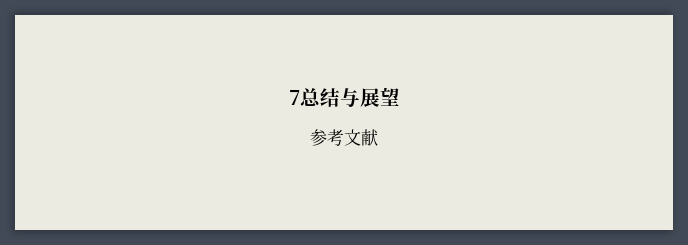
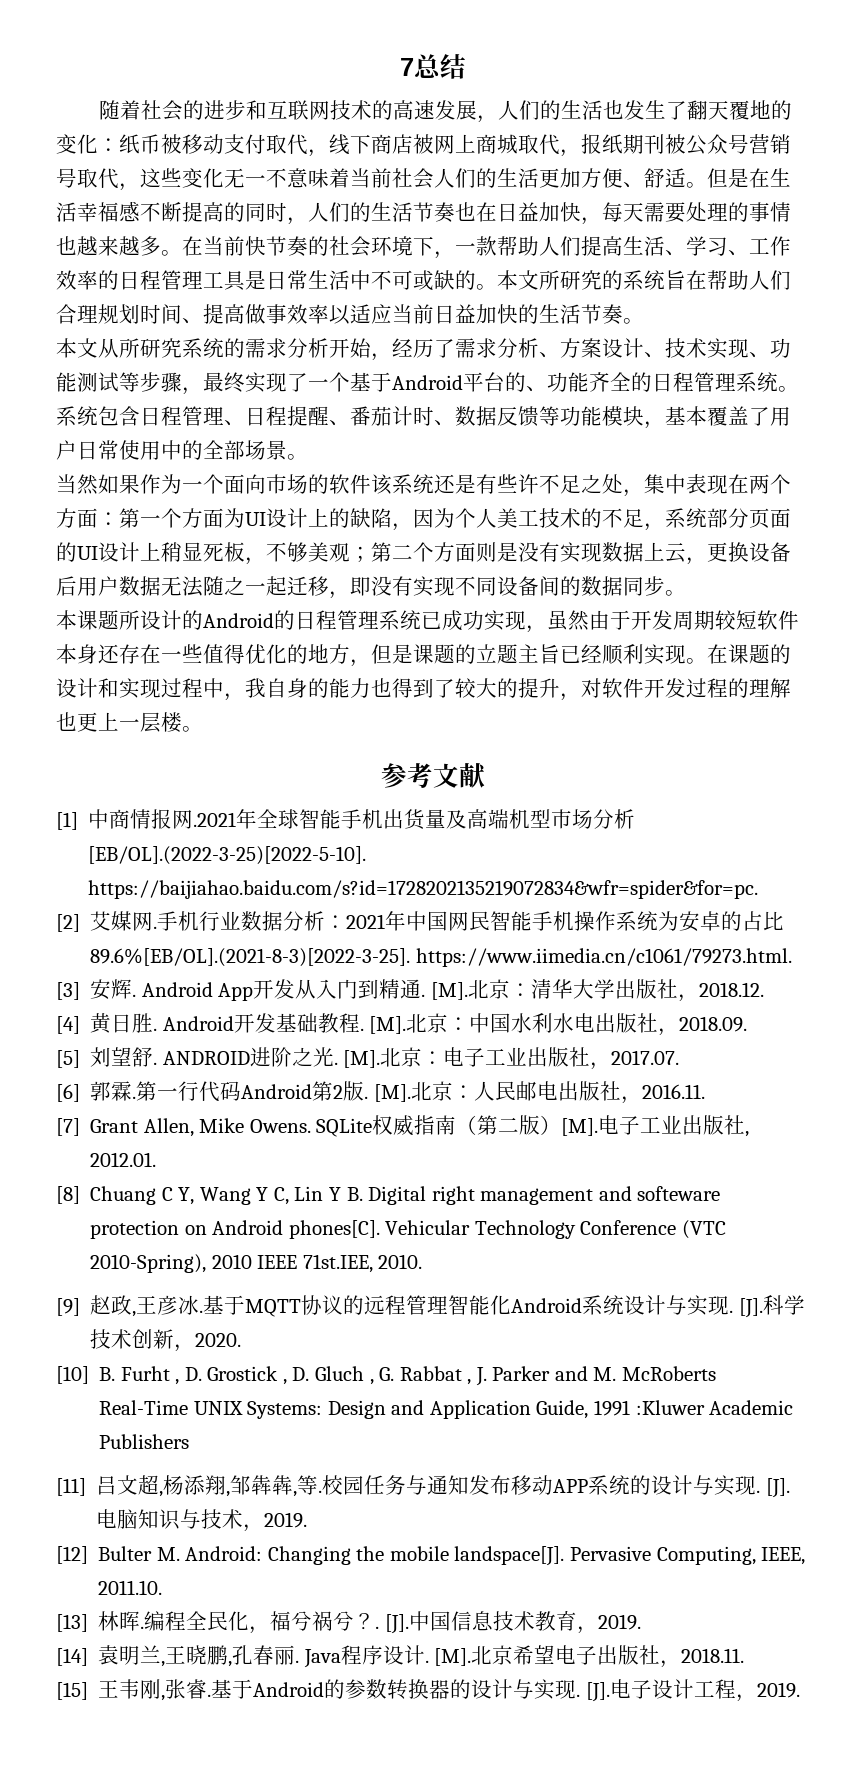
- 7总结与展望
+ 7总结
+ 随着社会的进步和互联网技术的高速发展，人们的生活也发生了翻天覆地的变化：纸币被移动支付取代，线下商店被网上商城取代，报纸期刊被公众号营销号取代，这些变化无一不意味着当前社会人们的生活更加方便、舒适。但是在生活幸福感不断提高的同时，人们的生活节奏也在日益加快，每天需要处理的事情也越来越多。在当前快节奏的社会环境下，一款帮助人们提高生活、学习、工作效率的日程管理工具是日常生活中不可或缺的。本文所研究的系统旨在帮助人们合理规划时间、提高做事效率以适应当前日益加快的生活节奏。
+ 本文从所研究系统的需求分析开始，经历了需求分析、方案设计、技术实现、功能测试等步骤，最终实现了一个基于Android平台的、功能齐全的日程管理系统。系统包含日程管理、日程提醒、番茄计时、数据反馈等功能模块，基本覆盖了用户日常使用中的全部场景。
+ 当然如果作为一个面向市场的软件该系统还是有些许不足之处，集中表现在两个方面：第一个方面为UI设计上的缺陷，因为个人美工技术的不足，系统部分页面的UI设计上稍显死板，不够美观；第二个方面则是没有实现数据上云，更换设备后用户数据无法随之一起迁移，即没有实现不同设备间的数据同步。
+ 本课题所设计的Android的日程管理系统已成功实现，虽然由于开发周期较短软件本身还存在一些值得优化的地方，但是课题的立题主旨已经顺利实现。在课题的设计和实现过程中，我自身的能力也得到了较大的提升，对软件开发过程的理解也更上一层楼。
  参考文献
+ [1]中商情报网.2021年全球智能手机出货量及高端机型市场分析[EB/OL].(2022-3-25)[2022-5-10]. https://baijiahao.baidu.com/s?id=1728202135219072834&wfr=spider&for=pc.
+ [2]艾媒网.手机行业数据分析：2021年中国网民智能手机操作系统为安卓的占比89.6%[EB/OL].(2021-8-3)[2022-3-25]. https://www.iimedia.cn/c1061/79273.html.
+ [3]安辉. Android App开发从入门到精通. [M].北京：清华大学出版社，2018.12.
+ [4]黄日胜. Android开发基础教程. [M].北京：中国水利水电出版社，2018.09.
+ [5]刘望舒. ANDROID进阶之光. [M].北京：电子工业出版社，2017.07.
+ [6]郭霖.第一行代码Android第2版. [M].北京：人民邮电出版社，2016.11.
+ [7] Grant Allen, Mike Owens. SQLite权威指南（第二版）[M].电子工业出版社, 2012.01.
+ [8] Chuang C Y, Wang Y C, Lin Y B. Digital right management and softeware protection on Android phones[C]. Vehicular Technology Conference (VTC 2010-Spring), 2010 IEEE 71st.IEE, 2010.
+ [9]赵政,王彦冰.基于MQTT协议的远程管理智能化Android系统设计与实现. [J].科学技术创新，2020.
+ [10] B. Furht , D. Grostick , D. Gluch , G. Rabbat , J. Parker and M. McRoberts Real-Time UNIX Systems: Design and Application Guide, 1991 :Kluwer Academic Publishers
+ [11]吕文超,杨添翔,邹犇犇,等.校园任务与通知发布移动APP系统的设计与实现. [J].电脑知识与技术，2019.
+ [12] Bulter M. Android: Changing the mobile landspace[J]. Pervasive Computing, IEEE, 2011.10.
+ [13]林晖.编程全民化，福兮祸兮？. [J].中国信息技术教育，2019.
+ [14]袁明兰,王晓鹏,孔春丽. Java程序设计. [M].北京希望电子出版社，2018.11.
+ [15]王韦刚,张睿.基于Android的参数转换器的设计与实现. [J].电子设计工程，2019.

